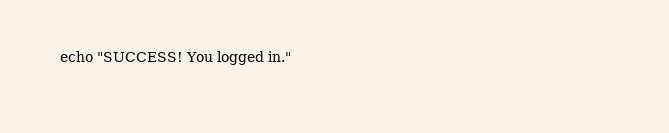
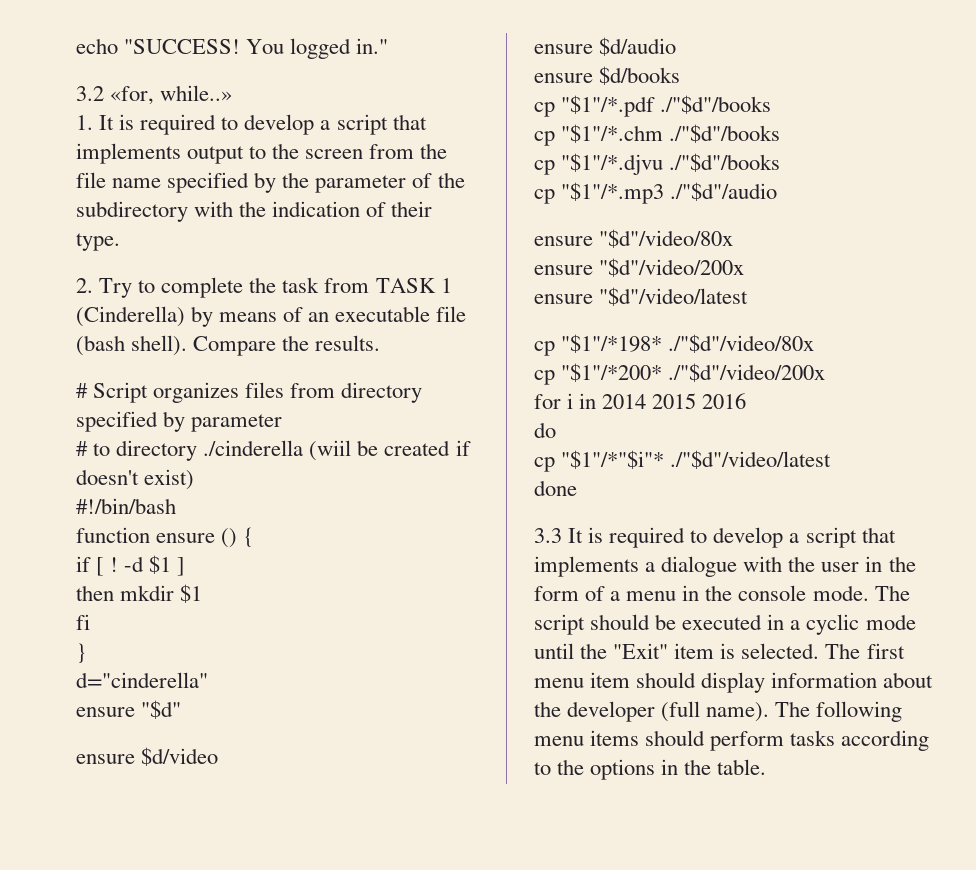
+ 3.2 «for, while..»
+ 1. It is required to develop a script that implements output to the screen from the file name specified by the parameter of the subdirectory with the indication of their type.
+ 2. Try to complete the task from TASK 1 (Cinderella) by means of an executable file (bash shell). Compare the results.
+ # Script organizes files from directory specified by parameter
+ # to directory ./cinderella (wiil be created if doesn't exist)
+ #!/bin/bash
+ function ensure () {
+ if [ ! -d $1 ]
+ then mkdir $1
+ fi
+ }
+ d="cinderella"
+ ensure "$d"
+ ensure $d/video
+ ensure $d/audio
+ ensure $d/books
+ cp "$1"/*.pdf ./"$d"/books
+ cp "$1"/*.chm ./"$d"/books
+ cp "$1"/*.djvu ./"$d"/books
+ cp "$1"/*.mp3 ./"$d"/audio
+ ensure "$d"/video/80x
+ ensure "$d"/video/200x
+ ensure "$d"/video/latest
+ cp "$1"/*198* ./"$d"/video/80x
+ cp "$1"/*200* ./"$d"/video/200x
+ for i in 2014 2015 2016
+ do
+ cp "$1"/*"$i"* ./"$d"/video/latest
+ done
+ 3.3 It is required to develop a script that implements a dialogue with the user in the form of a menu in the console mode. The script should be executed in a cyclic mode until the "Exit" item is selected. The first menu item should display information about the developer (full name). The following menu items should perform tasks according to the options in the table.

